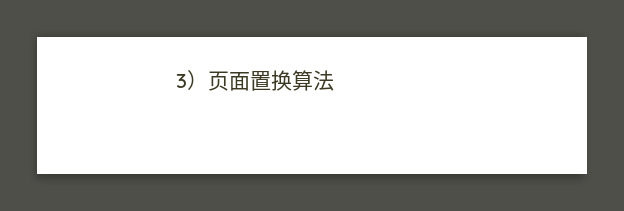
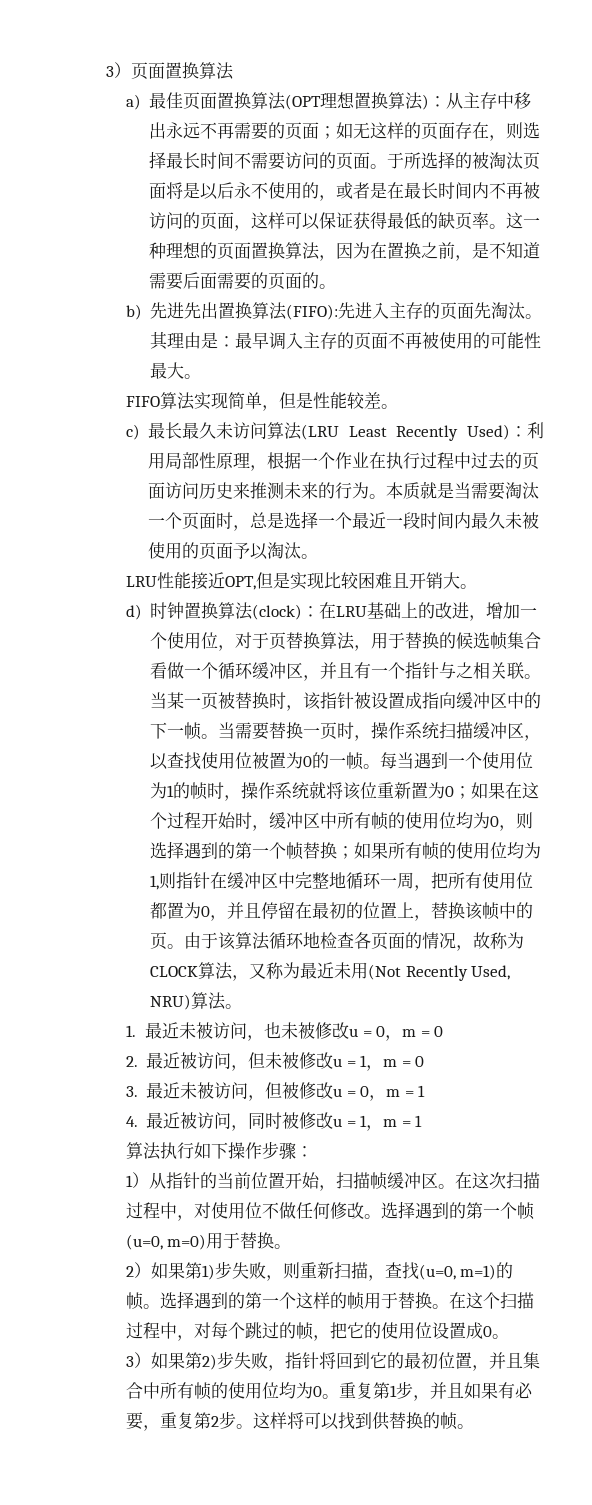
+ a)最佳页面置换算法(OPT理想置换算法)：从主存中移出永远不再需要的页面；如无这样的页面存在，则选择最长时间不需要访问的页面。于所选择的被淘汰页面将是以后永不使用的，或者是在最长时间内不再被访问的页面，这样可以保证获得最低的缺页率。这一种理想的页面置换算法，因为在置换之前，是不知道需要后面需要的页面的。
+ b)先进先出置换算法(FIFO):先进入主存的页面先淘汰。其理由是：最早调入主存的页面不再被使用的可能性最大。
+ FIFO算法实现简单，但是性能较差。
+ c)最长最久未访问算法(LRU Least Recently Used)：利用局部性原理，根据一个作业在执行过程中过去的页面访问历史来推测未来的行为。本质就是当需要淘汰一个页面时，总是选择一个最近一段时间内最久未被使用的页面予以淘汰。
+ LRU性能接近OPT,但是实现比较困难且开销大。
+ d)时钟置换算法(clock)：在LRU基础上的改进，增加一个使用位，对于页替换算法，用于替换的候选帧集合看做一个循环缓冲区，并且有一个指针与之相关联。当某一页被替换时，该指针被设置成指向缓冲区中的下一帧。当需要替换一页时，操作系统扫描缓冲区，以查找使用位被置为0的一帧。每当遇到一个使用位为1的帧时，操作系统就将该位重新置为0；如果在这个过程开始时，缓冲区中所有帧的使用位均为0，则选择遇到的第一个帧替换；如果所有帧的使用位均为1,则指针在缓冲区中完整地循环一周，把所有使用位都置为0，并且停留在最初的位置上，替换该帧中的页。由于该算法循环地检查各页面的情况，故称为CLOCK算法，又称为最近未用(Not Recently Used, NRU)算法。
+ 1.最近未被访问，也未被修改u = 0，m = 0
+ 2.最近被访问，但未被修改u = 1，m = 0
+ 3.最近未被访问，但被修改u = 0，m = 1
+ 4.最近被访问，同时被修改u = 1，m = 1
+ 算法执行如下操作步骤：
+ 1）从指针的当前位置开始，扫描帧缓冲区。在这次扫描过程中，对使用位不做任何修改。选择遇到的第一个帧(u=0, m=0)用于替换。
+ 2）如果第1)步失败，则重新扫描，查找(u=0, m=1)的帧。选择遇到的第一个这样的帧用于替换。在这个扫描过程中，对每个跳过的帧，把它的使用位设置成0。
+ 3）如果第2)步失败，指针将回到它的最初位置，并且集合中所有帧的使用位均为0。重复第1步，并且如果有必要，重复第2步。这样将可以找到供替换的帧。

